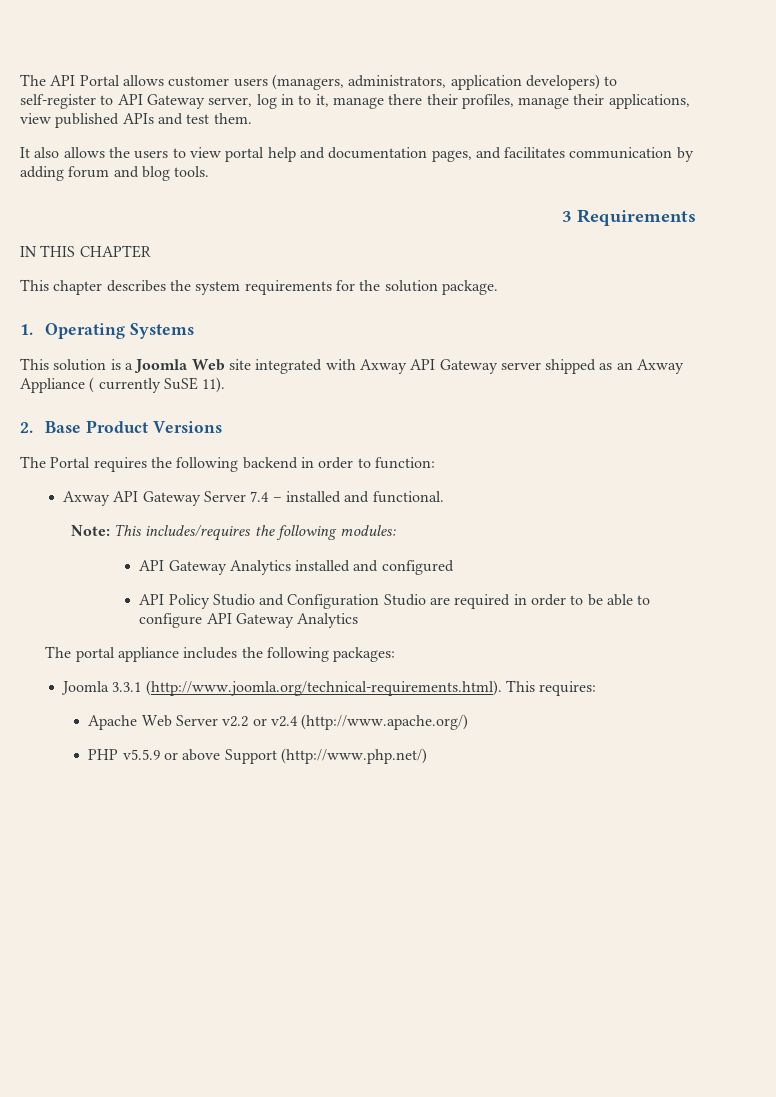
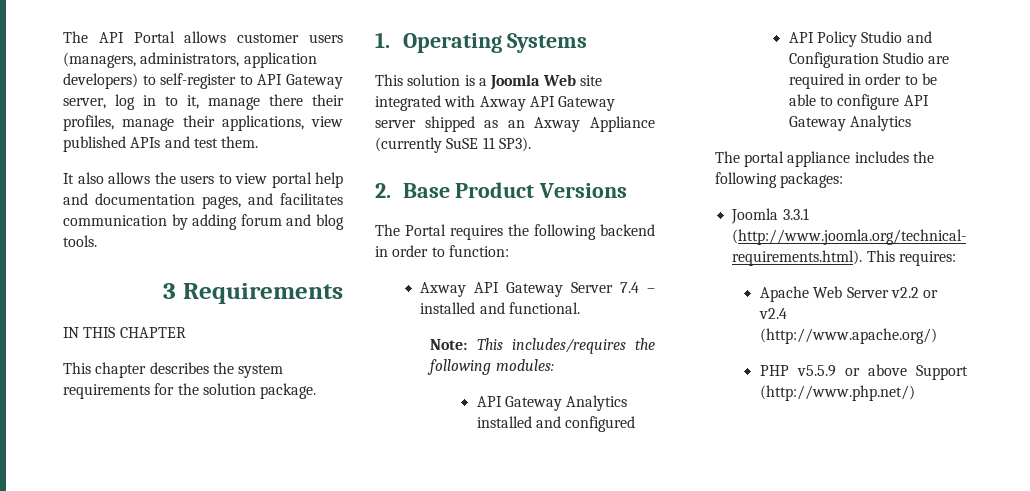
- This solution is a Joomla Web site integrated with Axway API Gateway server shipped as an Axway Appliance ( currently SuSE 11).
+ This solution is a Joomla Web site integrated with Axway API Gateway server shipped as an Axway Appliance (currently SuSE 11 SP3).

